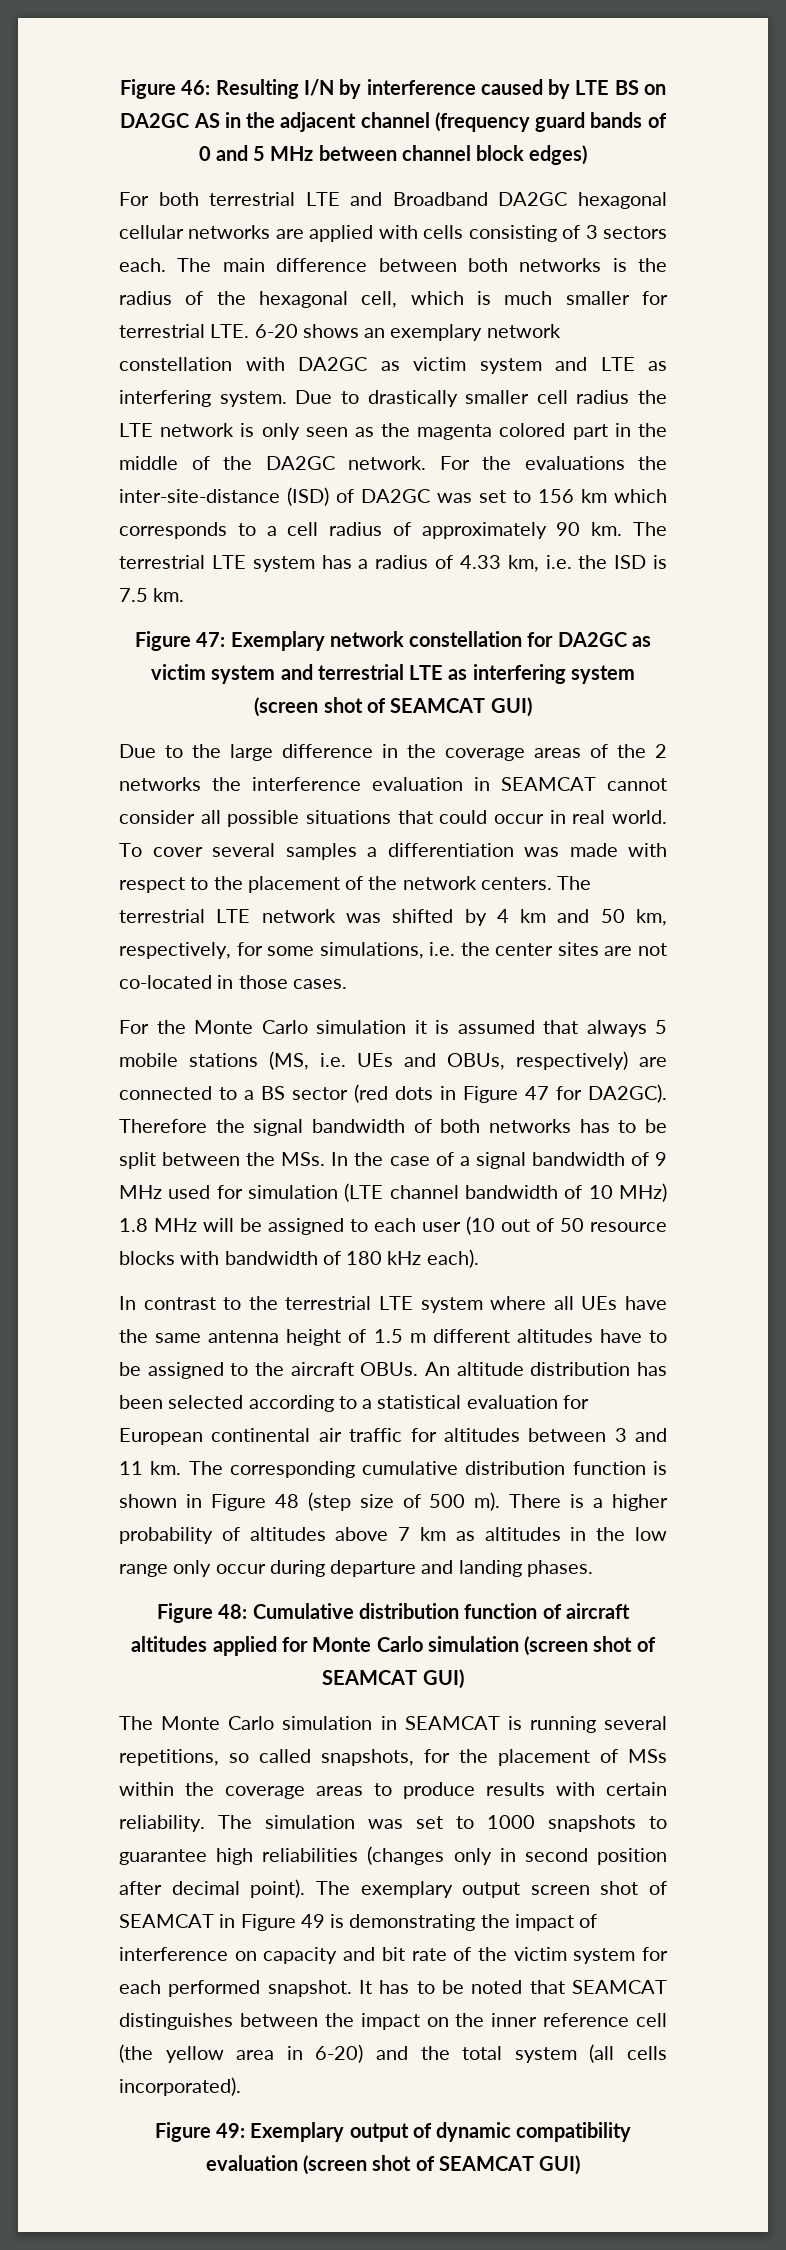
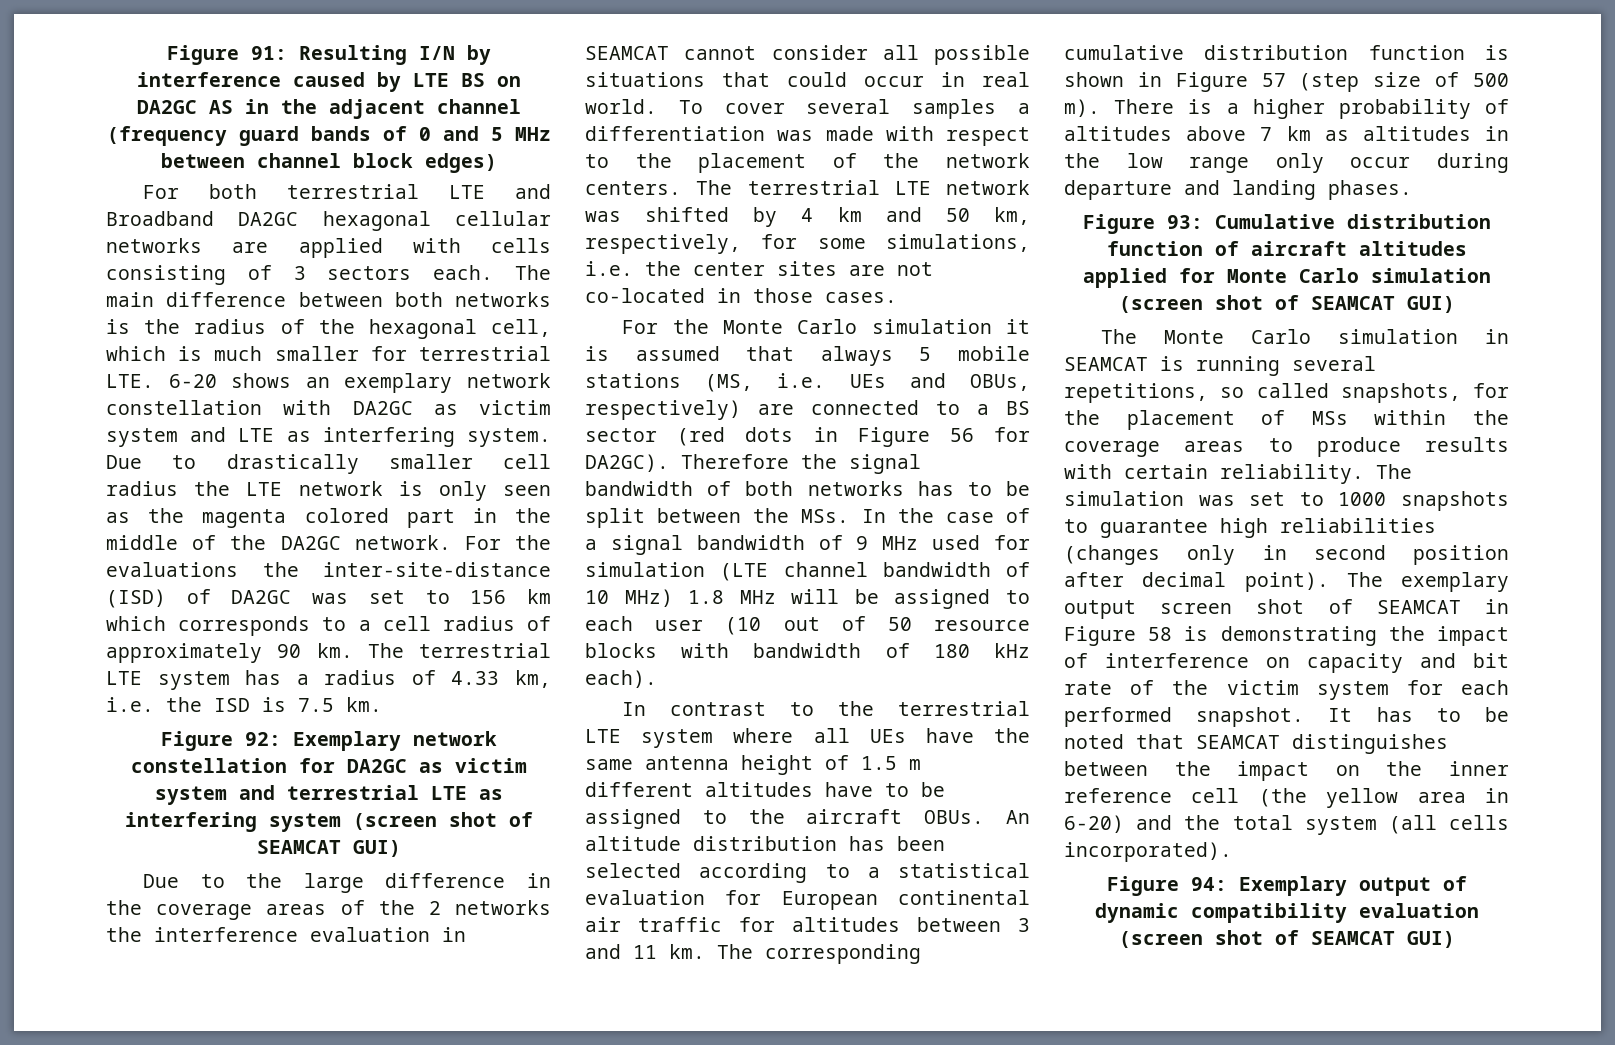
- Figure 46: Resulting I/N by interference caused by LTE BS on DA2GC AS in the adjacent channel (frequency guard bands of 0 and 5 MHz between channel block edges)
+ Figure 91: Resulting I/N by interference caused by LTE BS on DA2GC AS in the adjacent channel (frequency guard bands of 0 and 5 MHz between channel block edges)
- Figure 47: Exemplary network constellation for DA2GC as victim system and terrestrial LTE as interfering system (screen shot of SEAMCAT GUI)
+ Figure 92: Exemplary network constellation for DA2GC as victim system and terrestrial LTE as interfering system (screen shot of SEAMCAT GUI)
- For the Monte Carlo simulation it is assumed that always 5 mobile stations (MS, i.e. UEs and OBUs, respectively) are connected to a BS sector (red dots in Figure 47 for DA2GC).
+ For the Monte Carlo simulation it is assumed that always 5 mobile stations (MS, i.e. UEs and OBUs, respectively) are connected to a BS sector (red dots in Figure 56 for DA2GC).
- The corresponding cumulative distribution function is shown in Figure 48 (step size of 500 m).
+ The corresponding cumulative distribution function is shown in Figure 57 (step size of 500 m).
- Figure 48: Cumulative distribution function of aircraft altitudes applied for Monte Carlo simulation (screen shot of SEAMCAT GUI)
+ Figure 93: Cumulative distribution function of aircraft altitudes applied for Monte Carlo simulation (screen shot of SEAMCAT GUI)
- The exemplary output screen shot of SEAMCAT in Figure 49 is demonstrating the impact of interference on capacity and bit rate of the victim system for each performed snapshot.
+ The exemplary output screen shot of SEAMCAT in Figure 58 is demonstrating the impact of interference on capacity and bit rate of the victim system for each performed snapshot.
- Figure 49: Exemplary output of dynamic compatibility evaluation (screen shot of SEAMCAT GUI)
+ Figure 94: Exemplary output of dynamic compatibility evaluation (screen shot of SEAMCAT GUI)

